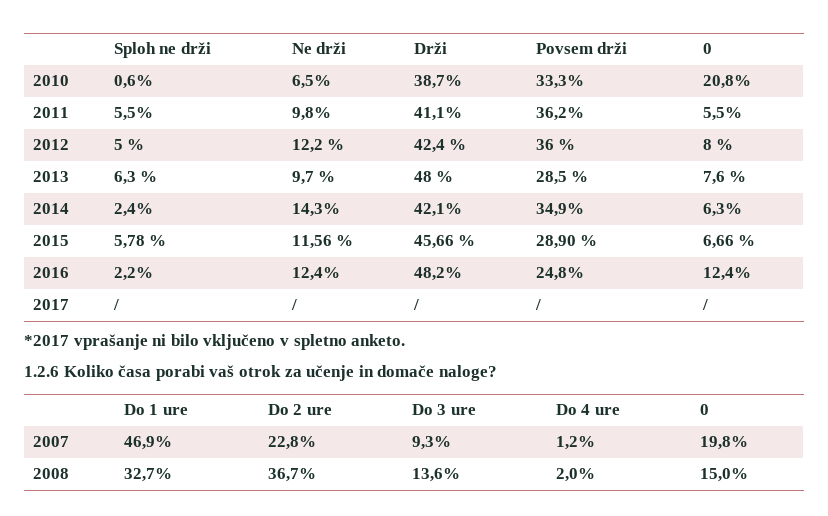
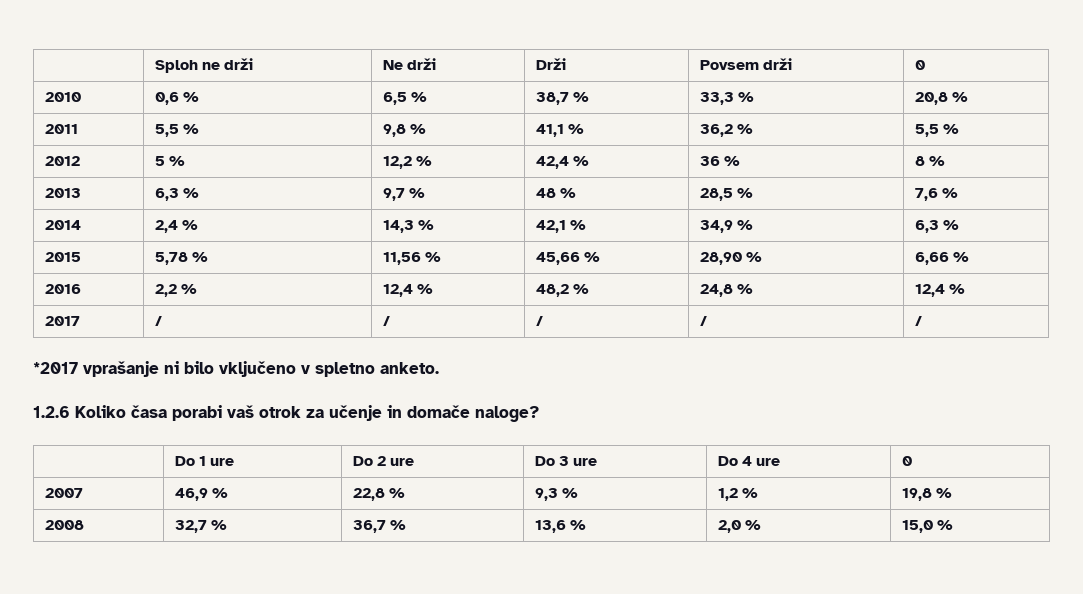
- 2010 | 0,6% | 6,5% | 38,7% | 33,3% | 20,8%
- 2011 | 5,5% | 9,8% | 41,1% | 36,2% | 5,5%
+ 2010 | 0,6 % | 6,5 % | 38,7 % | 33,3 % | 20,8 %
+ 2011 | 5,5 % | 9,8 % | 41,1 % | 36,2 % | 5,5 %
- 2014 | 2,4% | 14,3% | 42,1% | 34,9% | 6,3%
+ 2014 | 2,4 % | 14,3 % | 42,1 % | 34,9 % | 6,3 %
- 2016 | 2,2% | 12,4% | 48,2% | 24,8% | 12,4%
+ 2016 | 2,2 % | 12,4 % | 48,2 % | 24,8 % | 12,4 %
- 2007 | 46,9% | 22,8% | 9,3% | 1,2% | 19,8%
- 2008 | 32,7% | 36,7% | 13,6% | 2,0% | 15,0%
+ 2007 | 46,9 % | 22,8 % | 9,3 % | 1,2 % | 19,8 %
+ 2008 | 32,7 % | 36,7 % | 13,6 % | 2,0 % | 15,0 %

